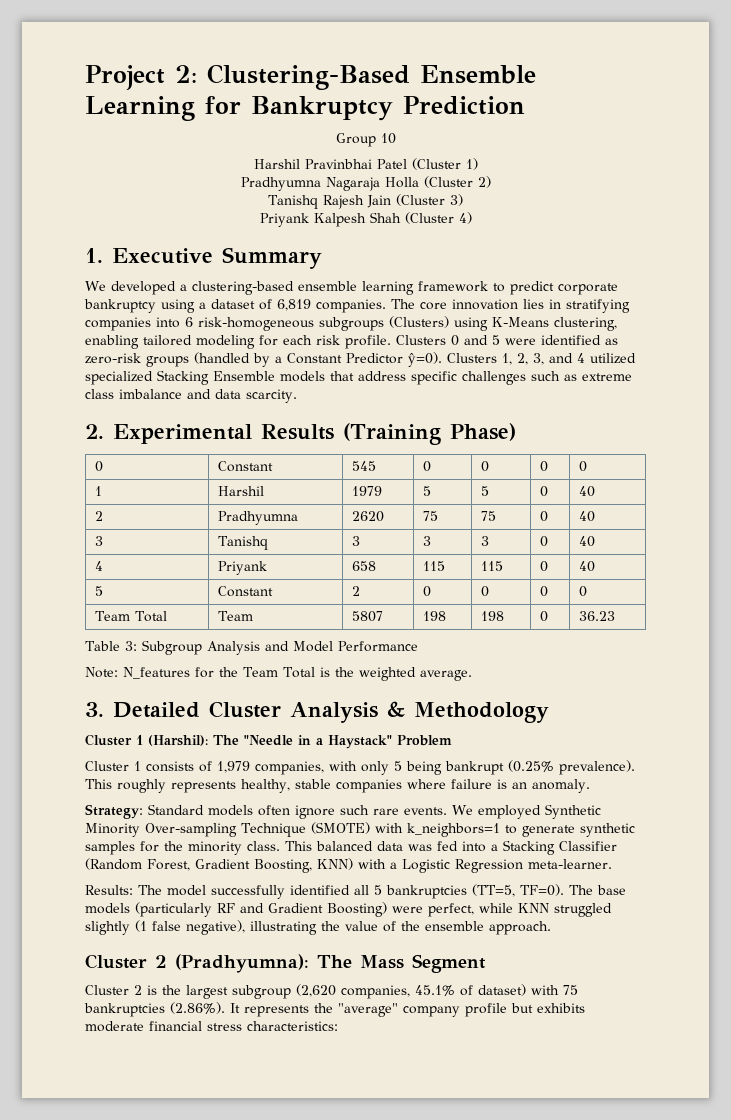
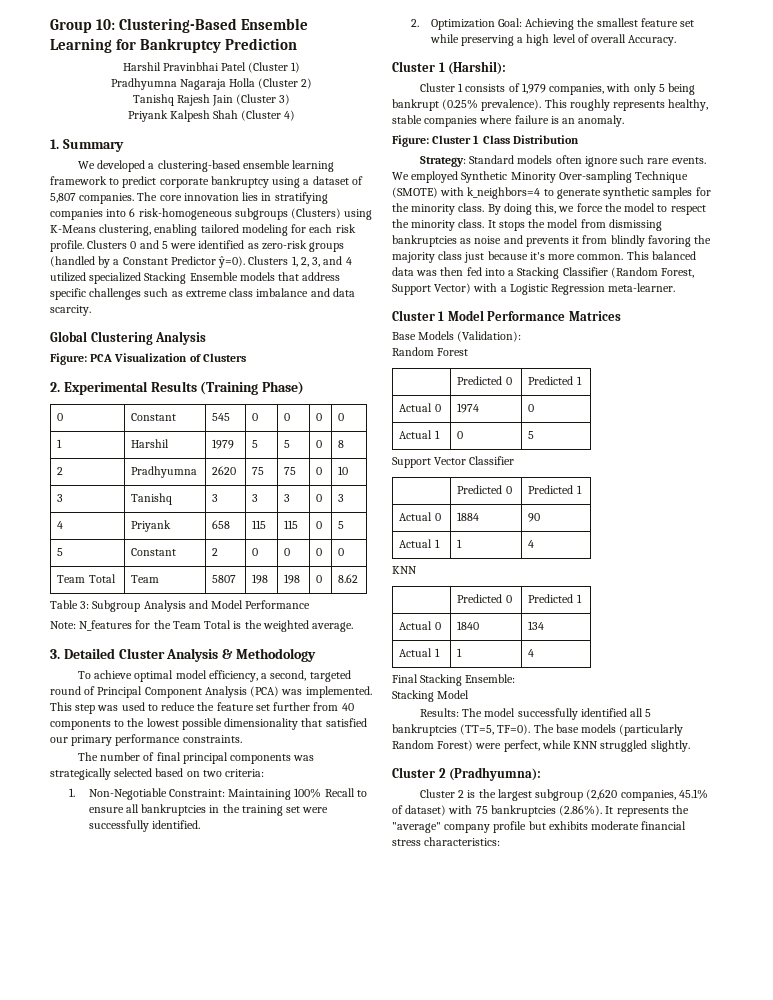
- Project 2: Clustering-Based Ensemble Learning for Bankruptcy Prediction
+ Group 10: Clustering-Based Ensemble Learning for Bankruptcy Prediction
- Group 10
- 1. Executive Summary
+ 1. Summary
- We developed a clustering-based ensemble learning framework to predict corporate bankruptcy using a dataset of 6,819 companies.
+ We developed a clustering-based ensemble learning framework to predict corporate bankruptcy using a dataset of 5,807 companies.
+ Global Clustering Analysis
+ Figure: PCA Visualization of Clusters
- 1 | Harshil | 1979 | 5 | 5 | 0 | 40
+ 1 | Harshil | 1979 | 5 | 5 | 0 | 8
- 2 | Pradhyumna | 2620 | 75 | 75 | 0 | 40
+ 2 | Pradhyumna | 2620 | 75 | 75 | 0 | 10
- 3 | Tanishq | 3 | 3 | 3 | 0 | 40
+ 3 | Tanishq | 3 | 3 | 3 | 0 | 3
- 4 | Priyank | 658 | 115 | 115 | 0 | 40
+ 4 | Priyank | 658 | 115 | 115 | 0 | 5
- Team Total | Team | 5807 | 198 | 198 | 0 | 36.23
+ Team Total | Team | 5807 | 198 | 198 | 0 | 8.62
- Cluster 1 (Harshil): The "Needle in a Haystack" Problem
+ To achieve optimal model efficiency, a second, targeted round of Principal Component Analysis (PCA) was implemented. This step was used to reduce the feature set further from 40 components to the lowest possible dimensionality that satisfied our primary performance constraints.
+ The number of final principal components was strategically selected based on two criteria:
+ 1. Non-Negotiable Constraint: Maintaining 100% Recall to ensure all bankruptcies in the training set were successfully identified.
+ 2. Optimization Goal: Achieving the smallest feature set while preserving a high level of overall Accuracy.
+ Cluster 1 (Harshil):
+ Figure: Cluster 1 Class Distribution
- We employed Synthetic Minority Over-sampling Technique (SMOTE) with k_neighbors=1 to generate synthetic samples for the minority class.
+ We employed Synthetic Minority Over-sampling Technique (SMOTE) with k_neighbors=4 to generate synthetic samples for the minority class.
+ By doing this, we force the model to respect the minority class. It stops the model from dismissing bankruptcies as noise and prevents it from blindly favoring the majority class just because it's more common.
- This balanced data was fed into a Stacking Classifier (Random Forest, Gradient Boosting, KNN) with a Logistic Regression meta-learner.
+ This balanced data was then fed into a Stacking Classifier (Random Forest, Support Vector) with a Logistic Regression meta-learner.
+ Cluster 1 Model Performance Matrices
+ Base Models (Validation):
+ Random Forest
+ | Predicted 0 | Predicted 1
+ Actual 0 | 1974 | 0
+ Actual 1 | 0 | 5
+ Support Vector Classifier
+ | Predicted 0 | Predicted 1
+ Actual 0 | 1884 | 90
+ Actual 1 | 1 | 4
+ KNN
+ | Predicted 0 | Predicted 1
+ Actual 0 | 1840 | 134
+ Actual 1 | 1 | 4
+ Final Stacking Ensemble:
+ Stacking Model
- The base models (particularly RF and Gradient Boosting) were perfect, while KNN struggled slightly (1 false negative), illustrating the value of the ensemble approach.
+ The base models (particularly Random Forest) were perfect, while KNN struggled slightly.
- Cluster 2 (Pradhyumna): The Mass Segment
+ Cluster 2 (Pradhyumna):

